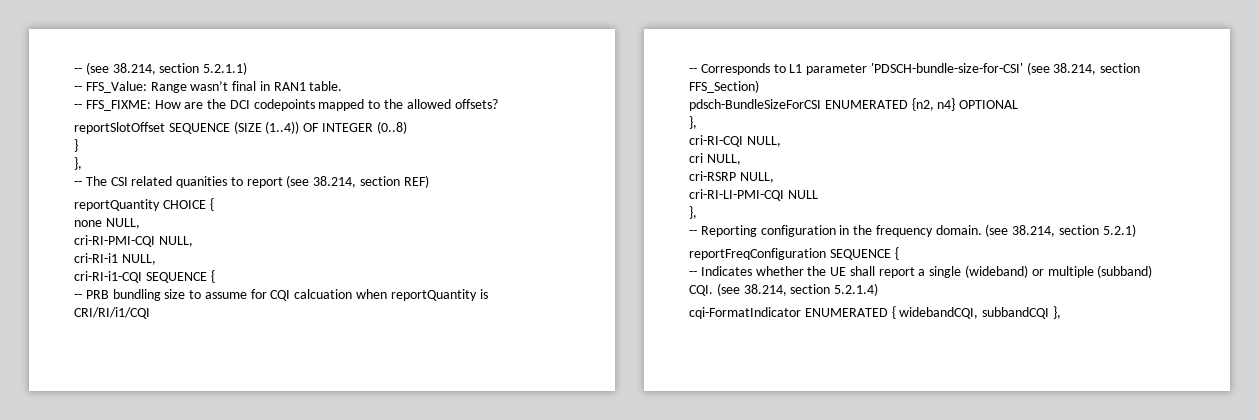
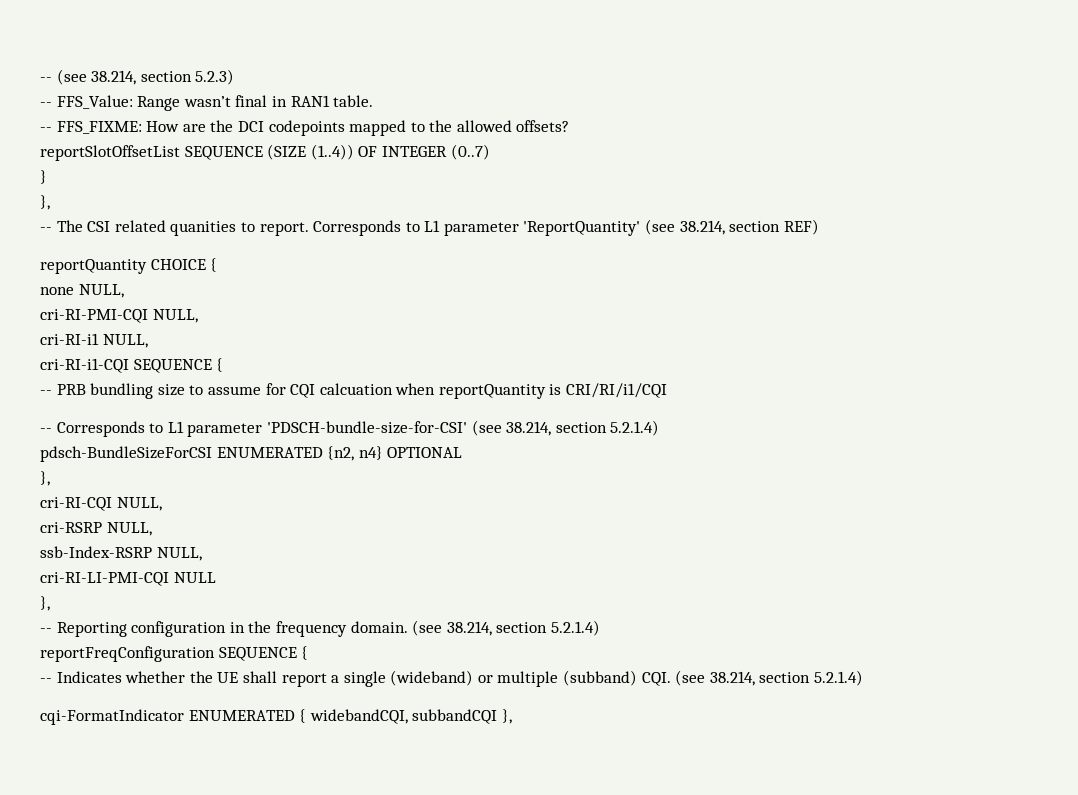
- -- (see 38.214, section 5.2.1.1)
+ -- (see 38.214, section 5.2.3)
- reportSlotOffset SEQUENCE (SIZE (1..4)) OF INTEGER (0..8)
+ reportSlotOffsetList SEQUENCE (SIZE (1..4)) OF INTEGER (0..7)
- -- The CSI related quanities to report (see 38.214, section REF)
+ -- The CSI related quanities to report. Corresponds to L1 parameter 'ReportQuantity' (see 38.214, section REF)
- -- Corresponds to L1 parameter 'PDSCH-bundle-size-for-CSI' (see 38.214, section FFS_Section)
+ -- Corresponds to L1 parameter 'PDSCH-bundle-size-for-CSI' (see 38.214, section 5.2.1.4)
- cri NULL,
  cri-RSRP NULL,
+ ssb-Index-RSRP NULL,
- -- Reporting configuration in the frequency domain. (see 38.214, section 5.2.1)
+ -- Reporting configuration in the frequency domain. (see 38.214, section 5.2.1.4)

